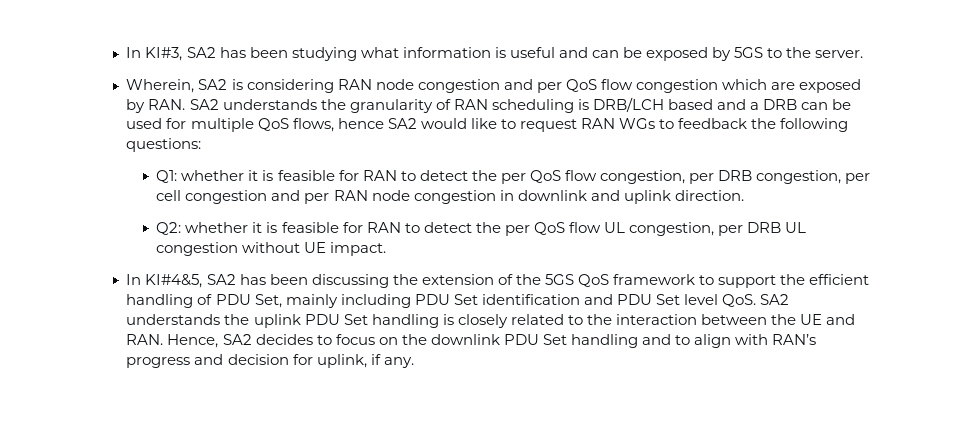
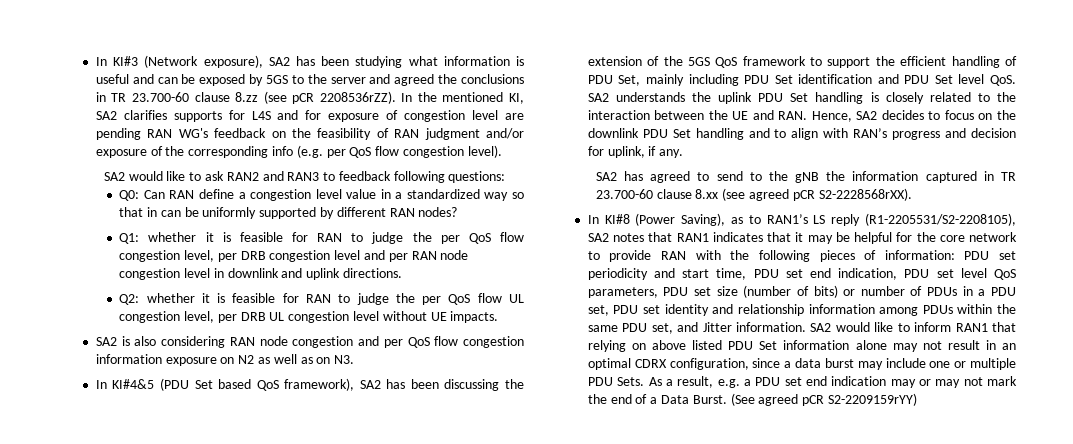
- In KI#3, SA2 has been studying what information is useful and can be exposed by 5GS to the server.
- Wherein, SA2 is considering RAN node congestion and per QoS flow congestion which are exposed by RAN. SA2 understands the granularity of RAN scheduling is DRB/LCH based and a DRB can be used for multiple QoS flows, hence SA2 would like to request RAN WGs to feedback the following questions:
- Q1: whether it is feasible for RAN to detect the per QoS flow congestion, per DRB congestion, per cell congestion and per RAN node congestion in downlink and uplink direction.
- Q2: whether it is feasible for RAN to detect the per QoS flow UL congestion, per DRB UL congestion without UE impact.
- In KI#4&5, SA2 has been discussing the extension of the 5GS QoS framework to support the efficient handling of PDU Set, mainly including PDU Set identification and PDU Set level QoS. SA2 understands the uplink PDU Set handling is closely related to the interaction between the UE and RAN. Hence, SA2 decides to focus on the downlink PDU Set handling and to align with RAN’s progress and decision for uplink, if any.
+ In KI#3 (Network exposure), SA2 has been studying what information is useful and can be exposed by 5GS to the server and agreed the conclusions in TR 23.700-60 clause 8.zz (see pCR 2208536rZZ). In the mentioned KI, SA2 clarifies supports for L4S and for exposure of congestion level are pending RAN WG's feedback on the feasibility of RAN judgment and/or exposure of the corresponding info (e.g. per QoS flow congestion level).
+ SA2 would like to ask RAN2 and RAN3 to feedback following questions:
+ Q0: Can RAN define a congestion level value in a standardized way so that in can be uniformly supported by different RAN nodes?
+ Q1: whether it is feasible for RAN to judge the per QoS flow congestion level, per DRB congestion level and per RAN node congestion level in downlink and uplink directions.
+ Q2: whether it is feasible for RAN to judge the per QoS flow UL congestion level, per DRB UL congestion level without UE impacts.
+ SA2 is also considering RAN node congestion and per QoS flow congestion information exposure on N2 as well as on N3.
+ In KI#4&5 (PDU Set based QoS framework), SA2 has been discussing the extension of the 5GS QoS framework to support the efficient handling of PDU Set, mainly including PDU Set identification and PDU Set level QoS. SA2 understands the uplink PDU Set handling is closely related to the interaction between the UE and RAN. Hence, SA2 decides to focus on the downlink PDU Set handling and to align with RAN’s progress and decision for uplink, if any.
+ SA2 has agreed to send to the gNB the information captured in TR 23.700-60 clause 8.xx (see agreed pCR S2-2228568rXX).
+ In KI#8 (Power Saving), as to RAN1’s LS reply (R1-2205531/S2-2208105), SA2 notes that RAN1 indicates that it may be helpful for the core network to provide RAN with the following pieces of information: PDU set periodicity and start time, PDU set end indication, PDU set level QoS parameters, PDU set size (number of bits) or number of PDUs in a PDU set, PDU set identity and relationship information among PDUs within the same PDU set, and Jitter information. SA2 would like to inform RAN1 that relying on above listed PDU Set information alone may not result in an optimal CDRX configuration, since a data burst may include one or multiple PDU Sets. As a result, e.g. a PDU set end indication may or may not mark the end of a Data Burst. (See agreed pCR S2-2209159rYY)

